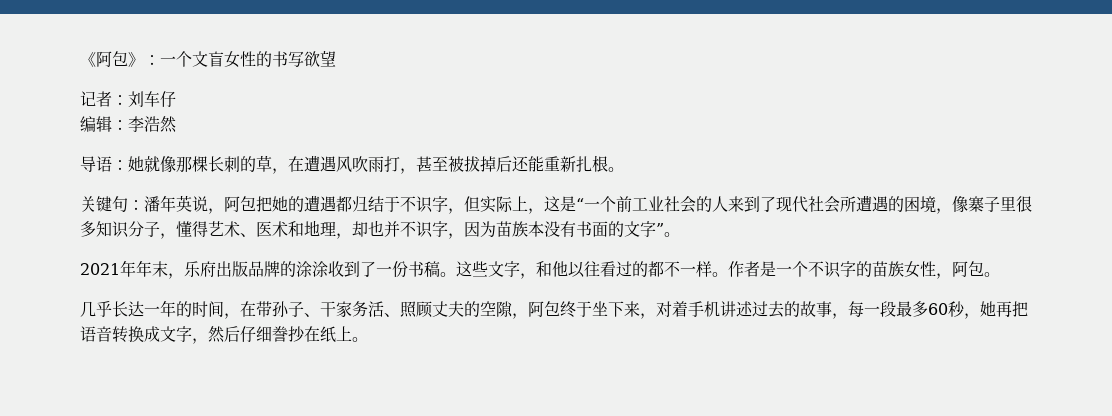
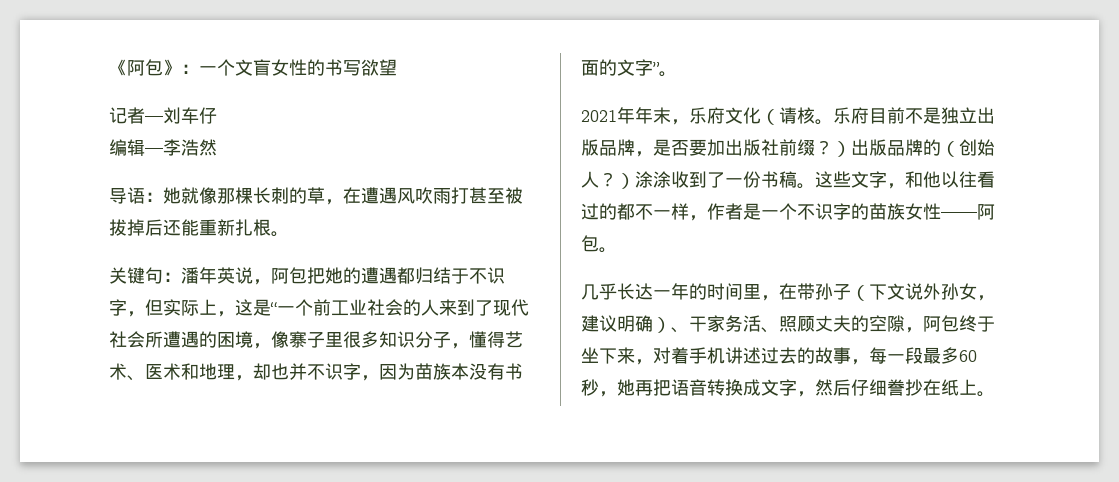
- 记者：刘车仔
+ 记者—刘车仔
- 编辑：李浩然
+ 编辑—李浩然
- 导语：她就像那棵长刺的草，在遭遇风吹雨打，甚至被拔掉后还能重新扎根。
+ 导语：她就像那棵长刺的草，在遭遇风吹雨打甚至被拔掉后还能重新扎根。
- 2021年年末，乐府出版品牌的涂涂收到了一份书稿。
+ 2021年年末，乐府文化（请核。乐府目前不是独立出版品牌，是否要加出版社前缀？）出版品牌的（创始人？）涂涂收到了一份书稿。
- 这些文字，和他以往看过的都不一样。作者是一个不识字的苗族女性，阿包。
+ 这些文字，和他以往看过的都不一样，作者是一个不识字的苗族女性——阿包。
- 几乎长达一年的时间，在带孙子、干家务活、照顾丈夫的空隙，阿包终于坐下来，对着手机讲述过去的故事，每一段最多60秒，她再把语音转换成文字，然后仔细誊抄在纸上。
+ 几乎长达一年的时间里，在带孙子（下文说外孙女，建议明确）、干家务活、照顾丈夫的空隙，阿包终于坐下来，对着手机讲述过去的故事，每一段最多60秒，她再把语音转换成文字，然后仔细誊抄在纸上。

